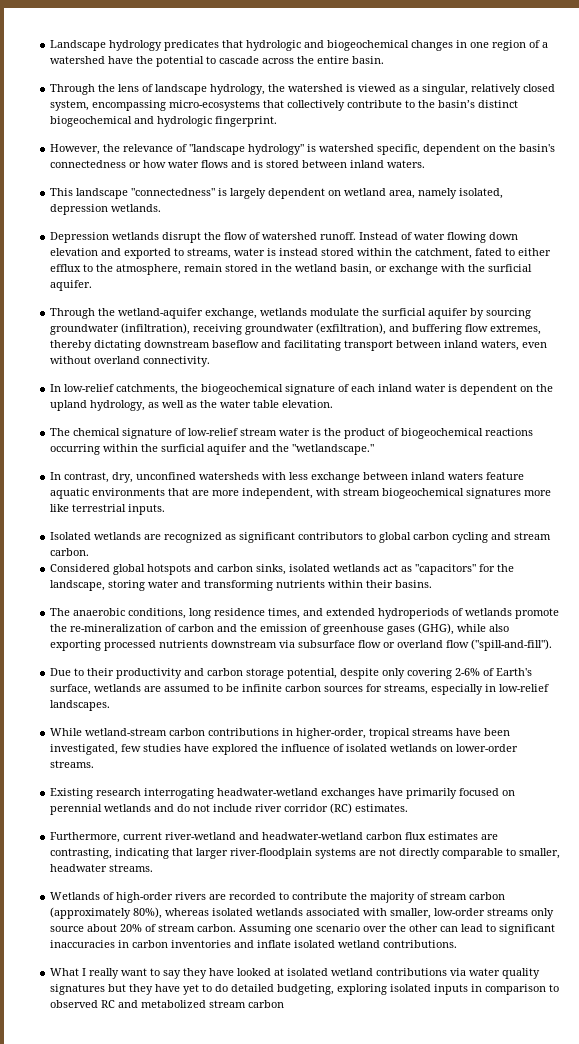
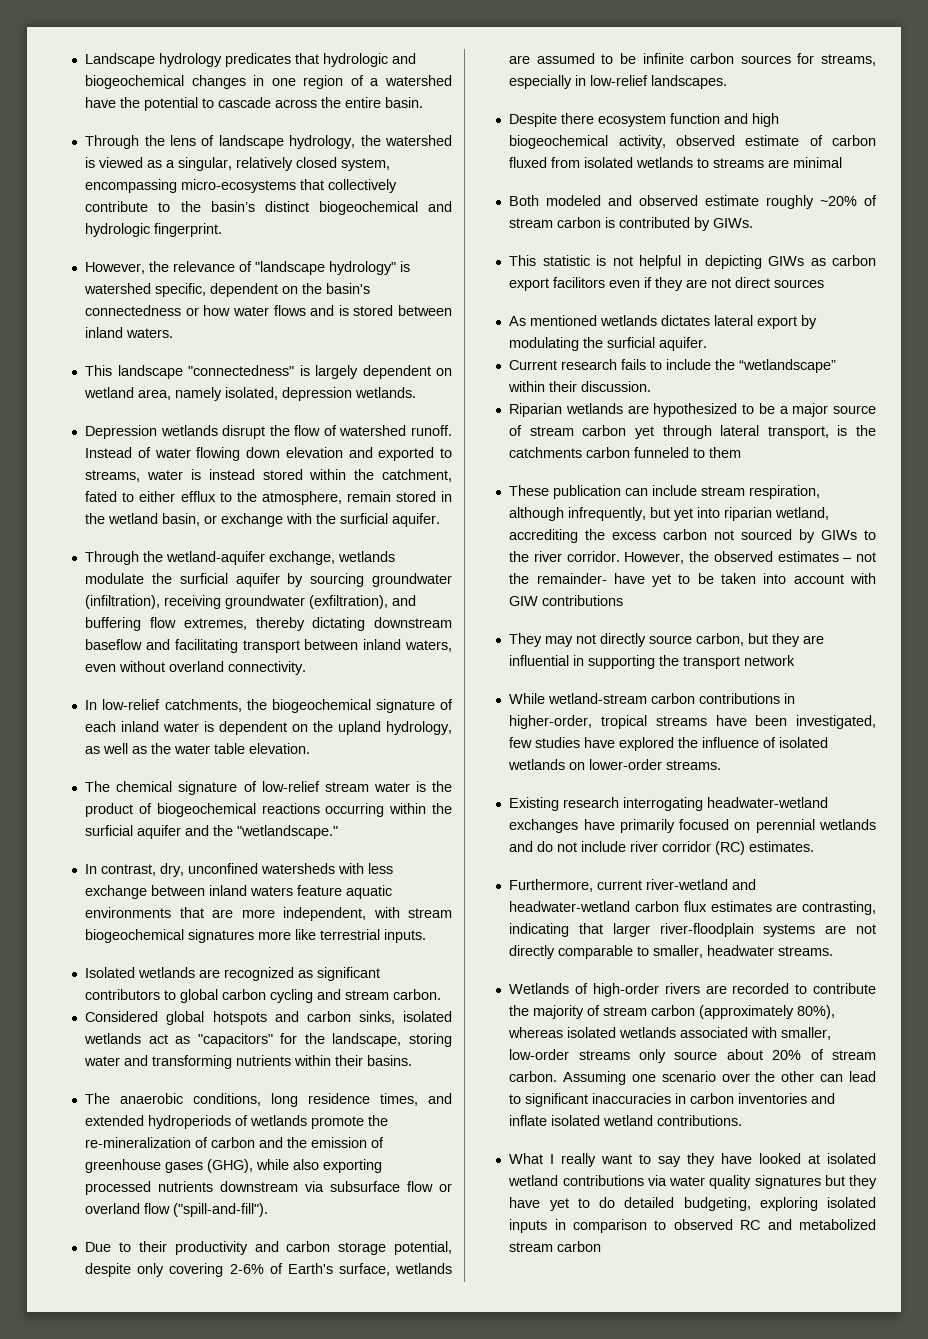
+ Despite there ecosystem function and high biogeochemical activity, observed estimate of carbon fluxed from isolated wetlands to streams are minimal
+ Both modeled and observed estimate roughly ~20% of stream carbon is contributed by GIWs.
+ This statistic is not helpful in depicting GIWs as carbon export facilitors even if they are not direct sources
+ As mentioned wetlands dictates lateral export by modulating the surficial aquifer.
+ Current research fails to include the “wetlandscape” within their discussion.
+ Riparian wetlands are hypothesized to be a major source of stream carbon yet through lateral transport, is the catchments carbon funneled to them
+ These publication can include stream respiration, although infrequently, but yet into riparian wetland, accrediting the excess carbon not sourced by GIWs to the river corridor. However, the observed estimates – not the remainder- have yet to be taken into account with GIW contributions
+ They may not directly source carbon, but they are influential in supporting the transport network

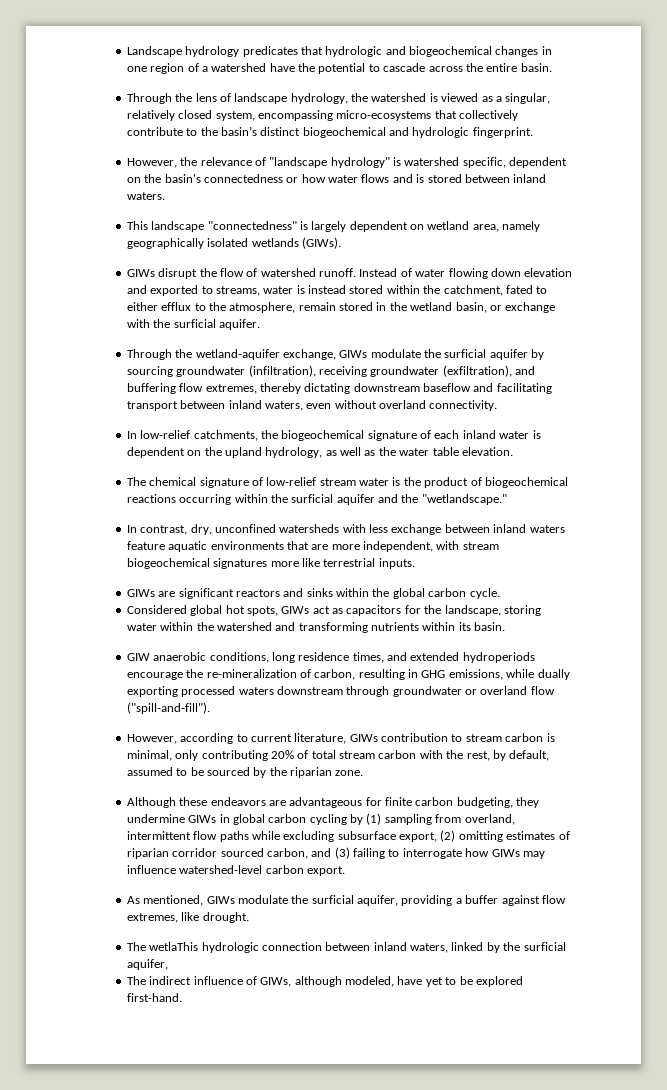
- This landscape "connectedness" is largely dependent on wetland area, namely isolated, depression wetlands.
- Depression wetlands disrupt the flow of watershed runoff.
+ This landscape "connectedness" is largely dependent on wetland area, namely geographically isolated wetlands (GIWs).
+ GIWs disrupt the flow of watershed runoff.
- Through the wetland-aquifer exchange, wetlands modulate the surficial aquifer by sourcing groundwater (infiltration), receiving groundwater (exfiltration), and buffering flow extremes, thereby dictating downstream baseflow and facilitating transport between inland waters, even without overland connectivity.
+ Through the wetland-aquifer exchange, GIWs modulate the surficial aquifer by sourcing groundwater (infiltration), receiving groundwater (exfiltration), and buffering flow extremes, thereby dictating downstream baseflow and facilitating transport between inland waters, even without overland connectivity.
- Isolated wetlands are recognized as significant contributors to global carbon cycling and stream carbon.
- Considered global hotspots and carbon sinks, isolated wetlands act as "capacitors" for the landscape, storing water and transforming nutrients within their basins.
- The anaerobic conditions, long residence times, and extended hydroperiods of wetlands promote the re-mineralization of carbon and the emission of greenhouse gases (GHG), while also exporting processed nutrients downstream via subsurface flow or overland flow ("spill-and-fill").
- Due to their productivity and carbon storage potential, despite only covering 2-6% of Earth's surface, wetlands are assumed to be infinite carbon sources for streams, especially in low-relief landscapes.
- Despite there ecosystem function and high biogeochemical activity, observed estimate of carbon fluxed from isolated wetlands to streams are minimal
- Both modeled and observed estimate roughly ~20% of stream carbon is contributed by GIWs.
- This statistic is not helpful in depicting GIWs as carbon export facilitors even if they are not direct sources
- As mentioned wetlands dictates lateral export by modulating the surficial aquifer.
- Current research fails to include the “wetlandscape” within their discussion.
- Riparian wetlands are hypothesized to be a major source of stream carbon yet through lateral transport, is the catchments carbon funneled to them
- These publication can include stream respiration, although infrequently, but yet into riparian wetland, accrediting the excess carbon not sourced by GIWs to the river corridor. However, the observed estimates – not the remainder- have yet to be taken into account with GIW contributions
- They may not directly source carbon, but they are influential in supporting the transport network
- While wetland-stream carbon contributions in higher-order, tropical streams have been investigated, few studies have explored the influence of isolated wetlands on lower-order streams.
- Existing research interrogating headwater-wetland exchanges have primarily focused on perennial wetlands and do not include river corridor (RC) estimates.
- Furthermore, current river-wetland and headwater-wetland carbon flux estimates are contrasting, indicating that larger river-floodplain systems are not directly comparable to smaller, headwater streams.
- Wetlands of high-order rivers are recorded to contribute the majority of stream carbon (approximately 80%), whereas isolated wetlands associated with smaller, low-order streams only source about 20% of stream carbon. Assuming one scenario over the other can lead to significant inaccuracies in carbon inventories and inflate isolated wetland contributions.
- What I really want to say they have looked at isolated wetland contributions via water quality signatures but they have yet to do detailed budgeting, exploring isolated inputs in comparison to observed RC and metabolized stream carbon
+ GIWs are significant reactors and sinks within the global carbon cycle.
+ Considered global hot spots, GIWs act as capacitors for the landscape, storing water within the watershed and transforming nutrients within its basin.
+ GIW anaerobic conditions, long residence times, and extended hydroperiods encourage the re-mineralization of carbon, resulting in GHG emissions, while dually exporting processed waters downstream through groundwater or overland flow ("spill-and-fill").
+ However, according to current literature, GIWs contribution to stream carbon is minimal, only contributing 20% of total stream carbon with the rest, by default, assumed to be sourced by the riparian zone.
+ Although these endeavors are advantageous for finite carbon budgeting, they undermine GIWs in global carbon cycling by (1) sampling from overland, intermittent flow paths while excluding subsurface export, (2) omitting estimates of riparian corridor sourced carbon, and (3) failing to interrogate how GIWs may influence watershed-level carbon export.
+ As mentioned, GIWs modulate the surficial aquifer, providing a buffer against flow extremes, like drought.
+ The wetlaThis hydrologic connection between inland waters, linked by the surficial aquifer,
+ The indirect influence of GIWs, although modeled, have yet to be explored first-hand.

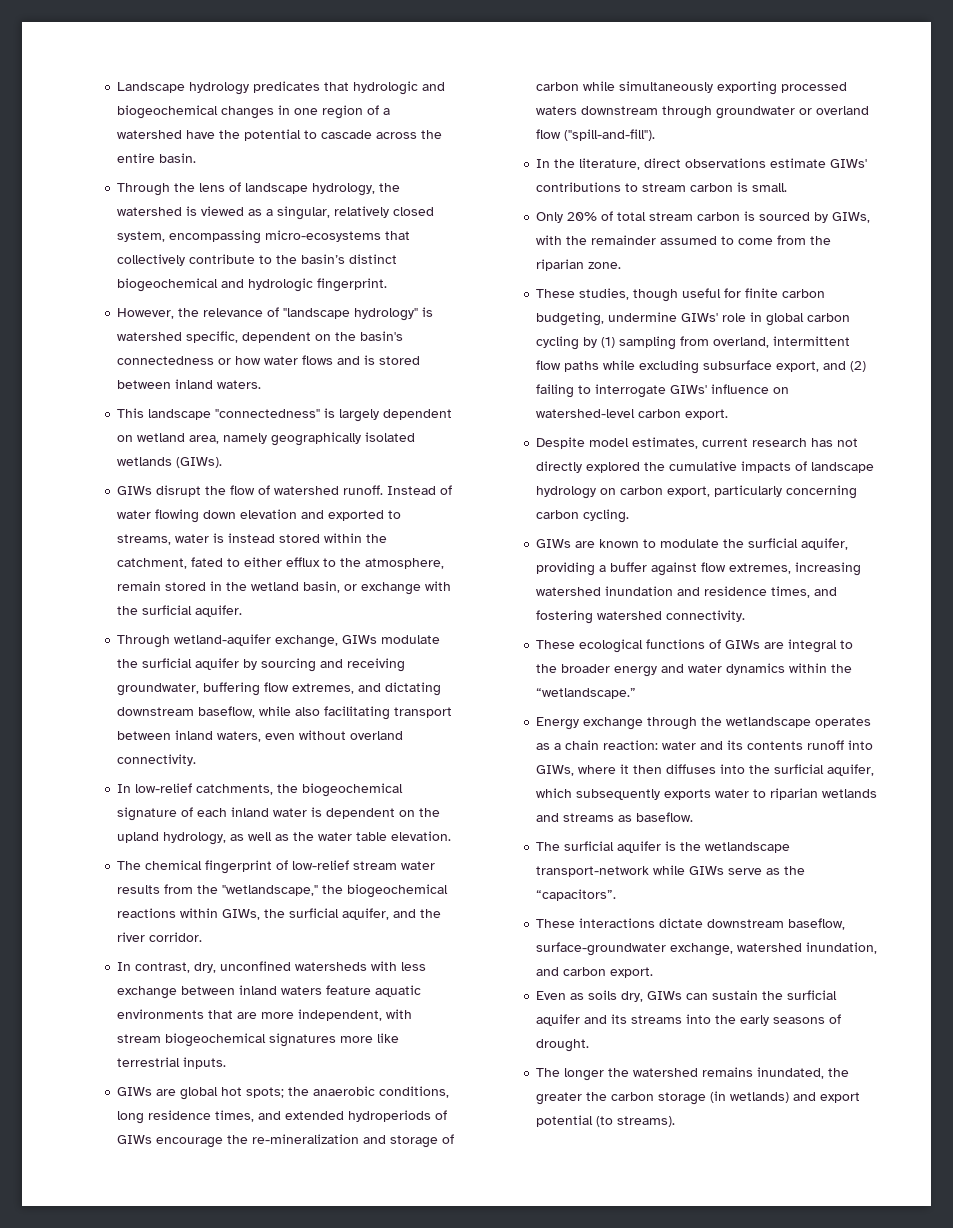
- Through the wetland-aquifer exchange, GIWs modulate the surficial aquifer by sourcing groundwater (infiltration), receiving groundwater (exfiltration), and buffering flow extremes, thereby dictating downstream baseflow and facilitating transport between inland waters, even without overland connectivity.
+ Through wetland-aquifer exchange, GIWs modulate the surficial aquifer by sourcing and receiving groundwater, buffering flow extremes, and dictating downstream baseflow, while also facilitating transport between inland waters, even without overland connectivity.
- The chemical signature of low-relief stream water is the product of biogeochemical reactions occurring within the surficial aquifer and the "wetlandscape."
+ The chemical fingerprint of low-relief stream water results from the "wetlandscape," the biogeochemical reactions within GIWs, the surficial aquifer, and the river corridor.
- GIWs are significant reactors and sinks within the global carbon cycle.
- Considered global hot spots, GIWs act as capacitors for the landscape, storing water within the watershed and transforming nutrients within its basin.
- GIW anaerobic conditions, long residence times, and extended hydroperiods encourage the re-mineralization of carbon, resulting in GHG emissions, while dually exporting processed waters downstream through groundwater or overland flow ("spill-and-fill").
+ GIWs are global hot spots; the anaerobic conditions, long residence times, and extended hydroperiods of GIWs encourage the re-mineralization and storage of carbon while simultaneously exporting processed waters downstream through groundwater or overland flow ("spill-and-fill").
- However, according to current literature, GIWs contribution to stream carbon is minimal, only contributing 20% of total stream carbon with the rest, by default, assumed to be sourced by the riparian zone.
- Although these endeavors are advantageous for finite carbon budgeting, they undermine GIWs in global carbon cycling by (1) sampling from overland, intermittent flow paths while excluding subsurface export, (2) omitting estimates of riparian corridor sourced carbon, and (3) failing to interrogate how GIWs may influence watershed-level carbon export.
- As mentioned, GIWs modulate the surficial aquifer, providing a buffer against flow extremes, like drought.
- The wetlaThis hydrologic connection between inland waters, linked by the surficial aquifer,
- The indirect influence of GIWs, although modeled, have yet to be explored first-hand.
+ In the literature, direct observations estimate GIWs' contributions to stream carbon is small.
+ Only 20% of total stream carbon is sourced by GIWs, with the remainder assumed to come from the riparian zone.
+ These studies, though useful for finite carbon budgeting, undermine GIWs' role in global carbon cycling by (1) sampling from overland, intermittent flow paths while excluding subsurface export, and (2) failing to interrogate GIWs' influence on watershed-level carbon export.
+ Despite model estimates, current research has not directly explored the cumulative impacts of landscape hydrology on carbon export, particularly concerning carbon cycling.
+ GIWs are known to modulate the surficial aquifer, providing a buffer against flow extremes, increasing watershed inundation and residence times, and fostering watershed connectivity.
+ These ecological functions of GIWs are integral to the broader energy and water dynamics within the “wetlandscape.”
+ Energy exchange through the wetlandscape operates as a chain reaction: water and its contents runoff into GIWs, where it then diffuses into the surficial aquifer, which subsequently exports water to riparian wetlands and streams as baseflow.
+ The surficial aquifer is the wetlandscape transport-network while GIWs serve as the “capacitors”.
+ These interactions dictate downstream baseflow, surface-groundwater exchange, watershed inundation, and carbon export.
+ Even as soils dry, GIWs can sustain the surficial aquifer and its streams into the early seasons of drought.
+ The longer the watershed remains inundated, the greater the carbon storage (in wetlands) and export potential (to streams).

